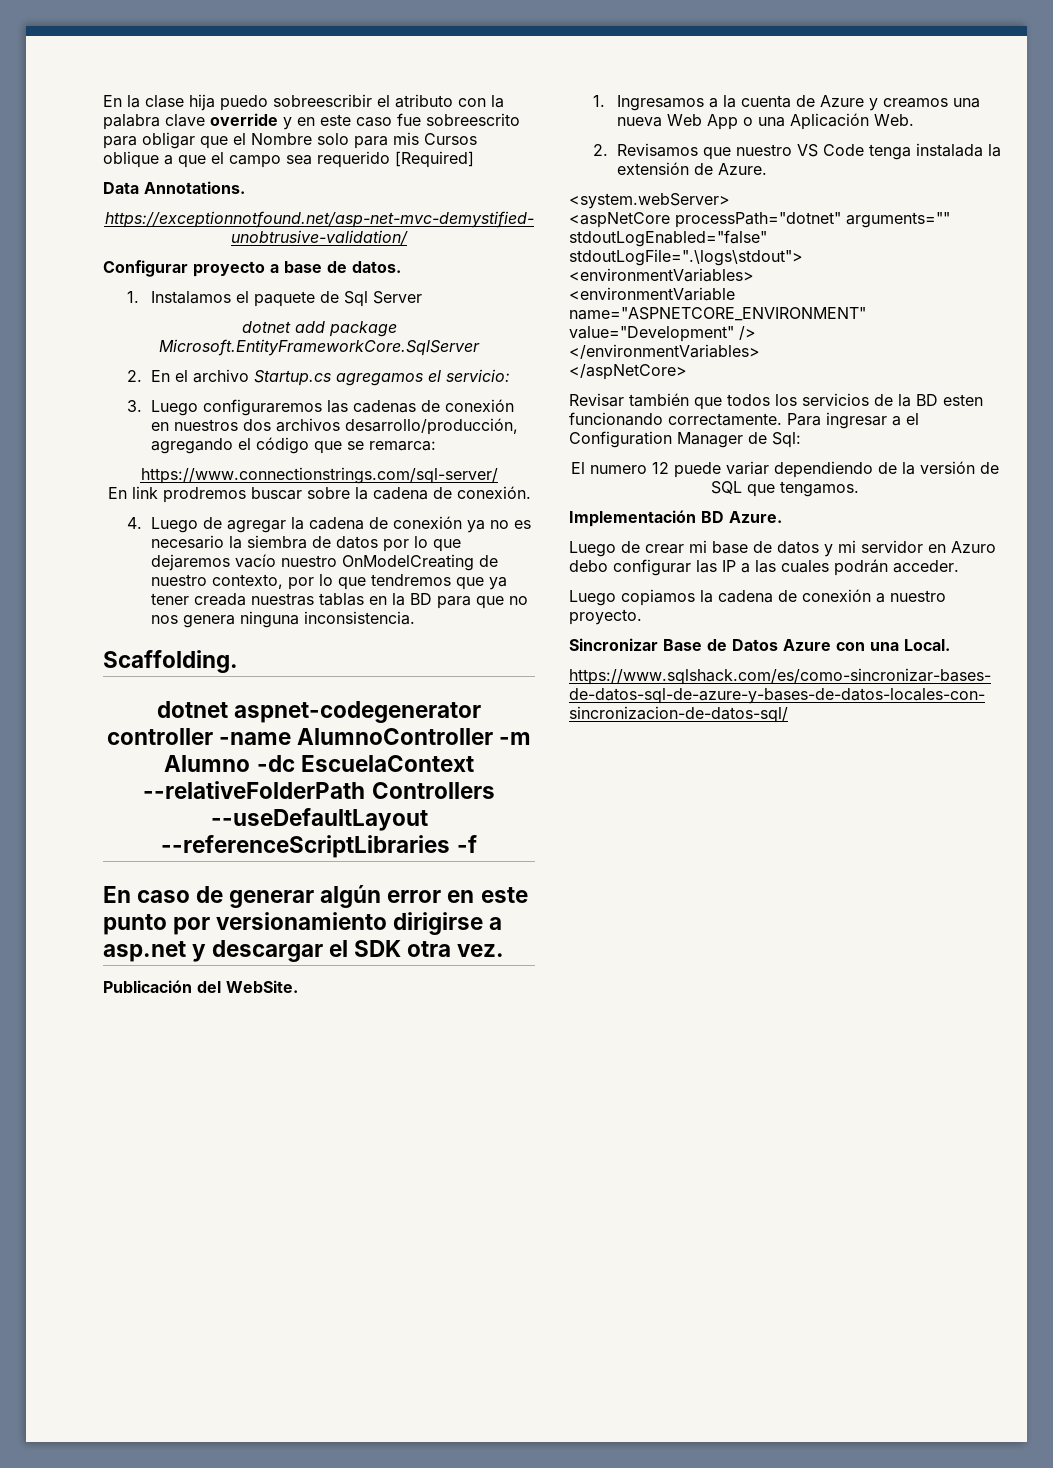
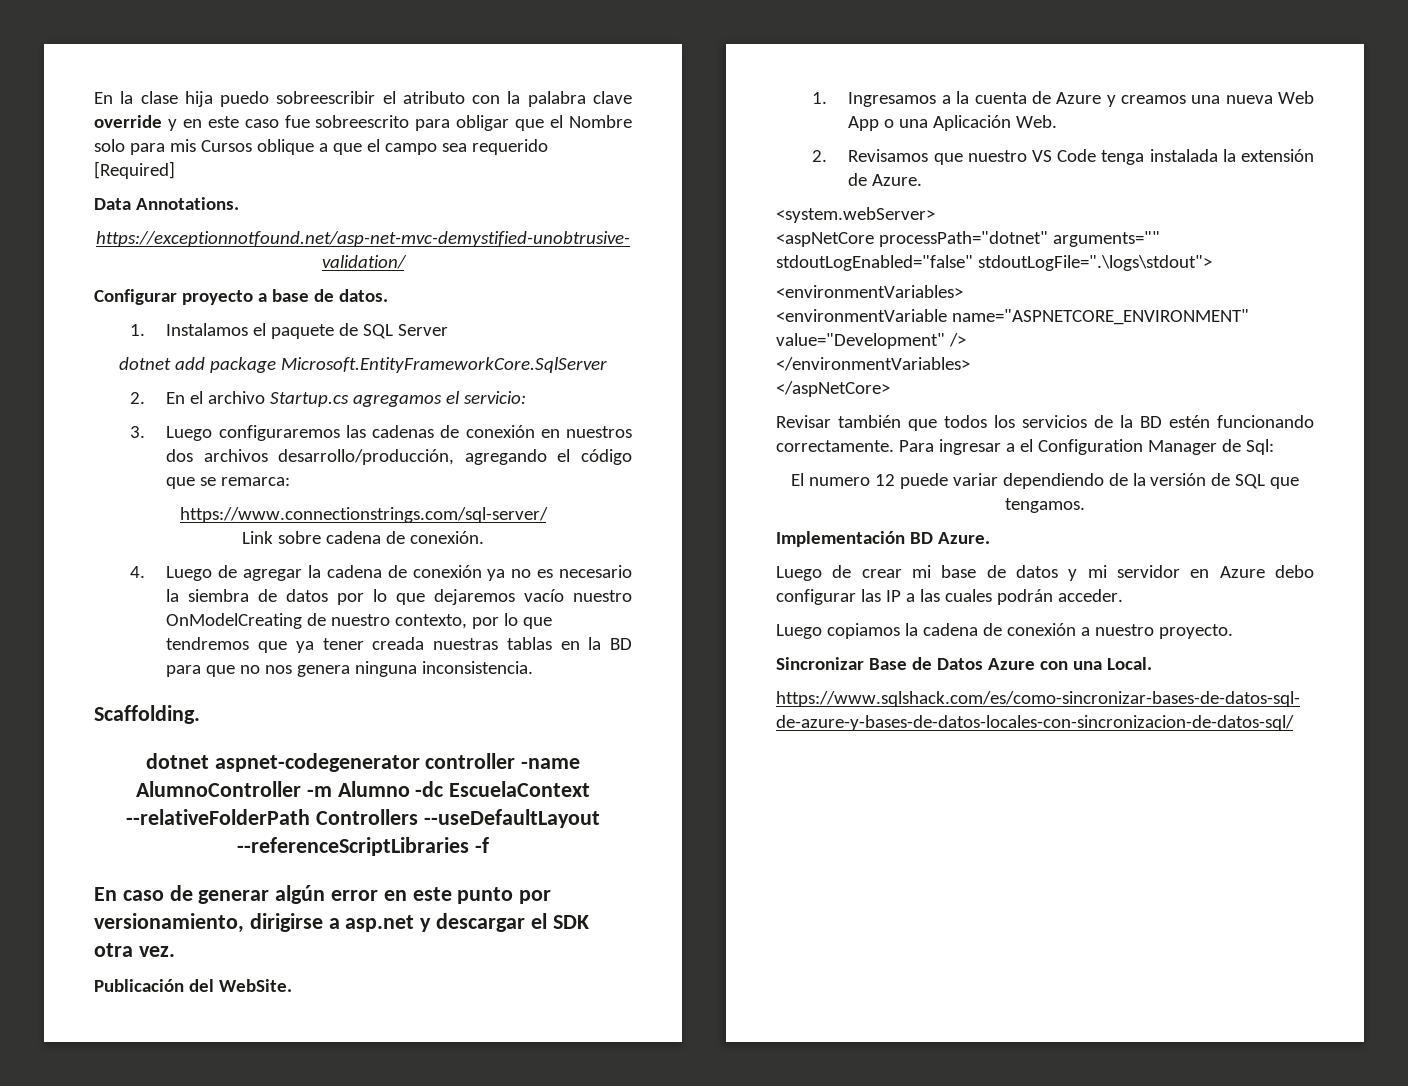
- 1. Instalamos el paquete de Sql Server
+ 1. Instalamos el paquete de SQL Server
- En link prodremos buscar sobre la cadena de conexión.
+ Link sobre cadena de conexión.
- En caso de generar algún error en este punto por versionamiento dirigirse a asp.net y descargar el SDK otra vez.
+ En caso de generar algún error en este punto por versionamiento, dirigirse a asp.net y descargar el SDK otra vez.
- Revisar también que todos los servicios de la BD esten funcionando correctamente.
+ Revisar también que todos los servicios de la BD estén funcionando correctamente.
- Luego de crear mi base de datos y mi servidor en Azuro debo configurar las IP a las cuales podrán acceder.
+ Luego de crear mi base de datos y mi servidor en Azure debo configurar las IP a las cuales podrán acceder.

